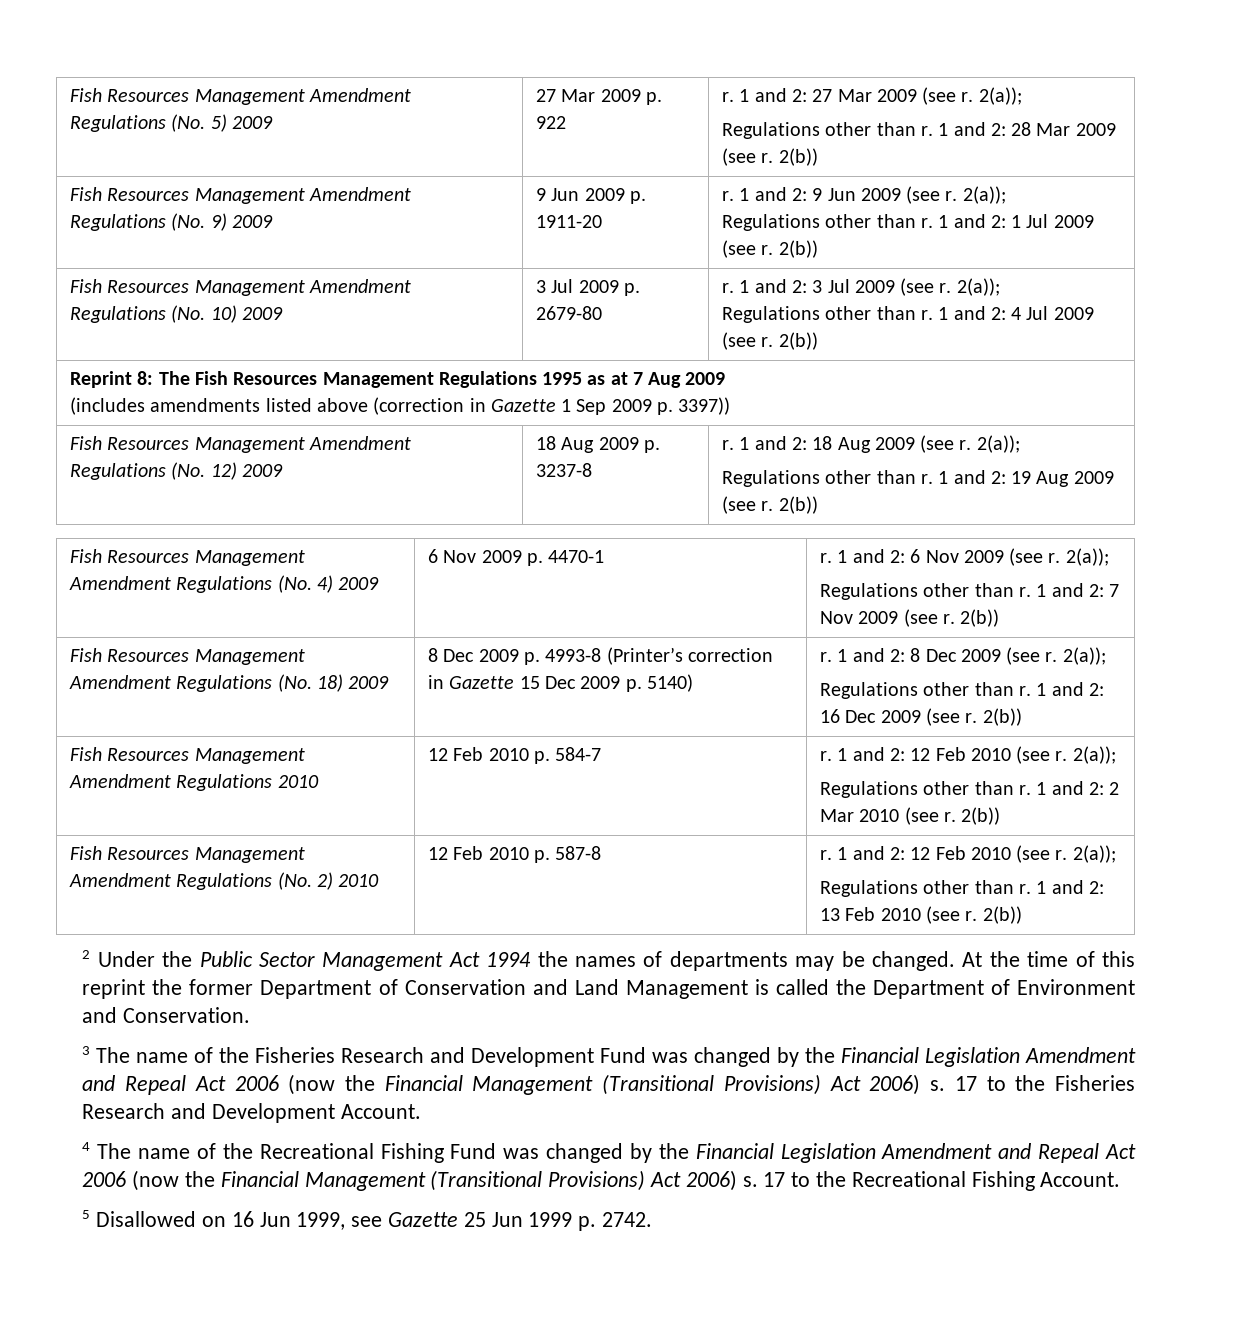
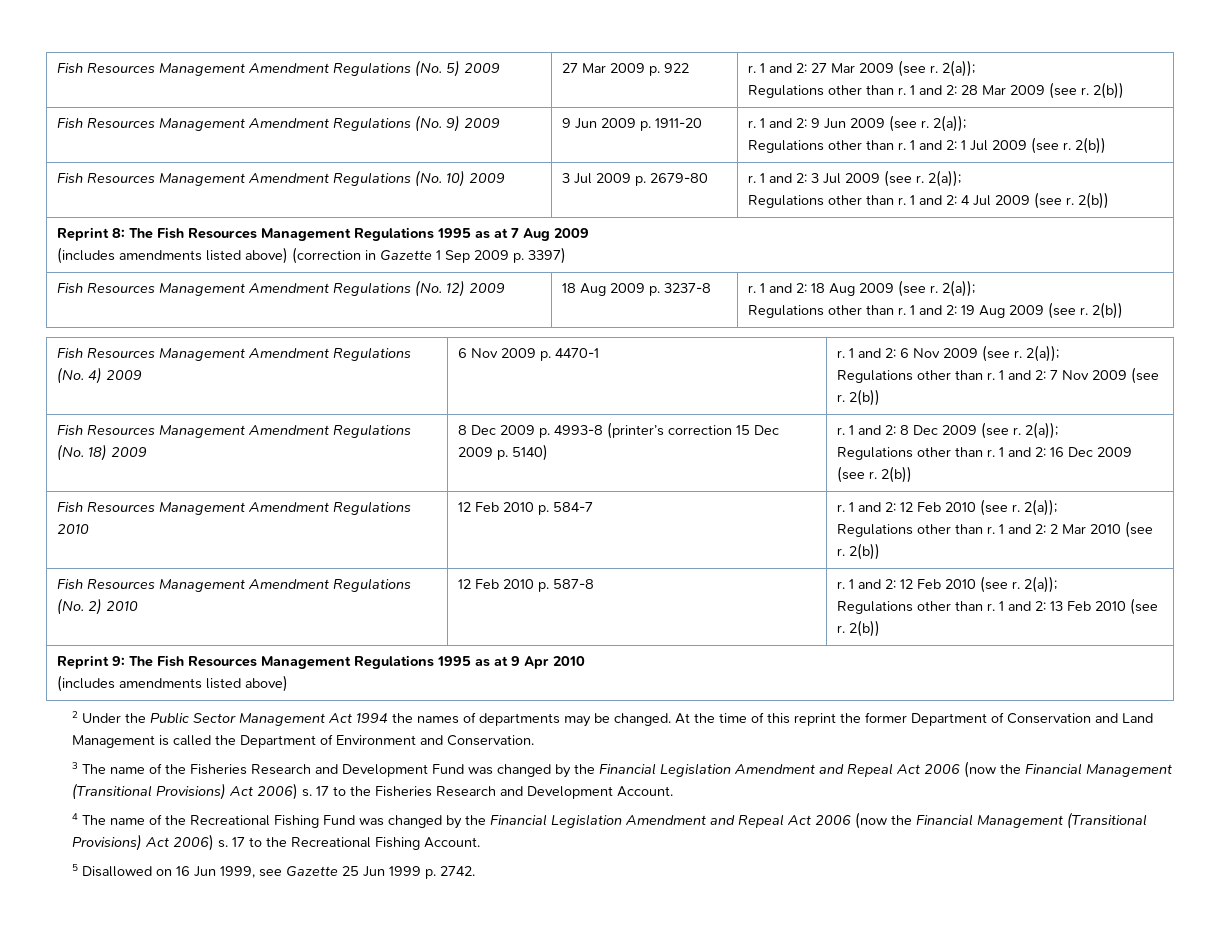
  Reprint 8: The Fish Resources Management Regulations 1995 as at 7 Aug 2009
- (includes amendments listed above (correction in Gazette 1 Sep 2009 p. 3397))
+ (includes amendments listed above) (correction in Gazette 1 Sep 2009 p. 3397)
- 8 Dec 2009 p. 4993-8 (Printer’s correction in Gazette 15 Dec 2009 p. 5140)
+ 8 Dec 2009 p. 4993-8 (printer’s correction 15 Dec 2009 p. 5140)
+ Reprint 9: The Fish Resources Management Regulations 1995 as at 9 Apr 2010
+ (includes amendments listed above)

